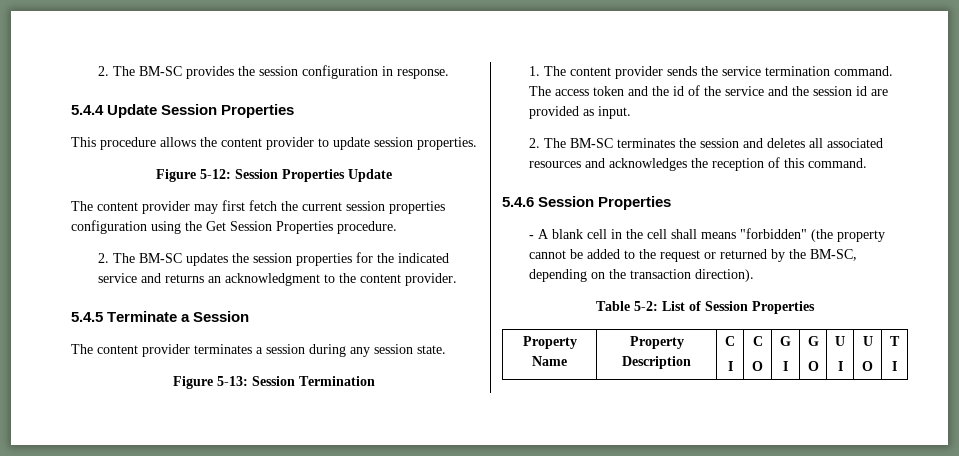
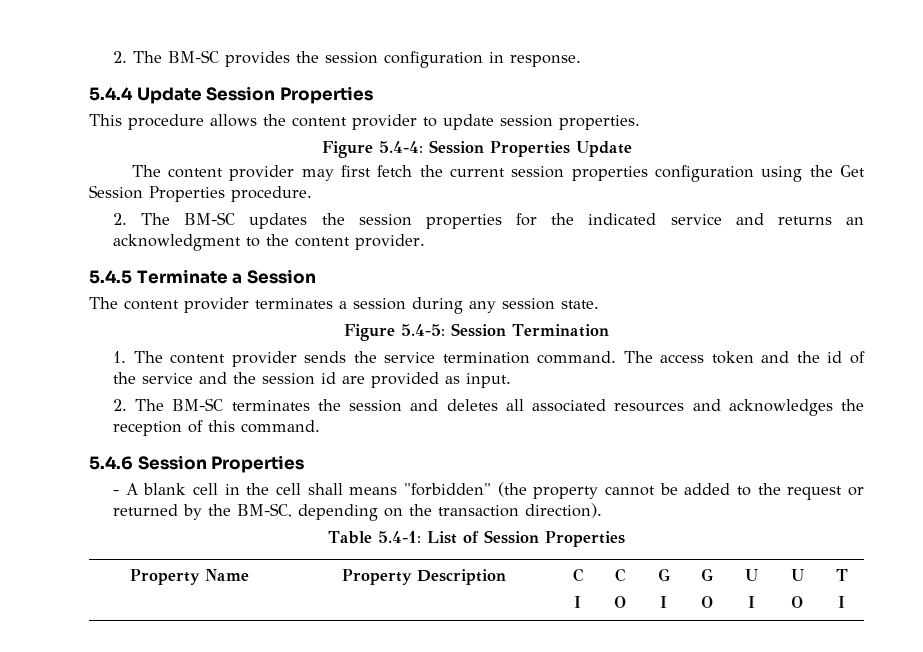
- Figure 5-12: Session Properties Update
+ Figure 5.4-4: Session Properties Update
- Figure 5-13: Session Termination
+ Figure 5.4-5: Session Termination
- Table 5-2: List of Session Properties
+ Table 5.4-1: List of Session Properties

